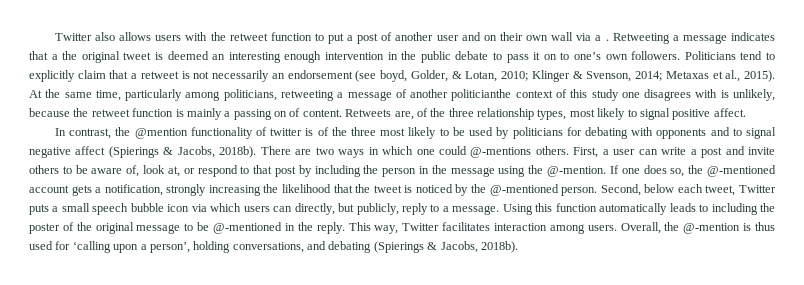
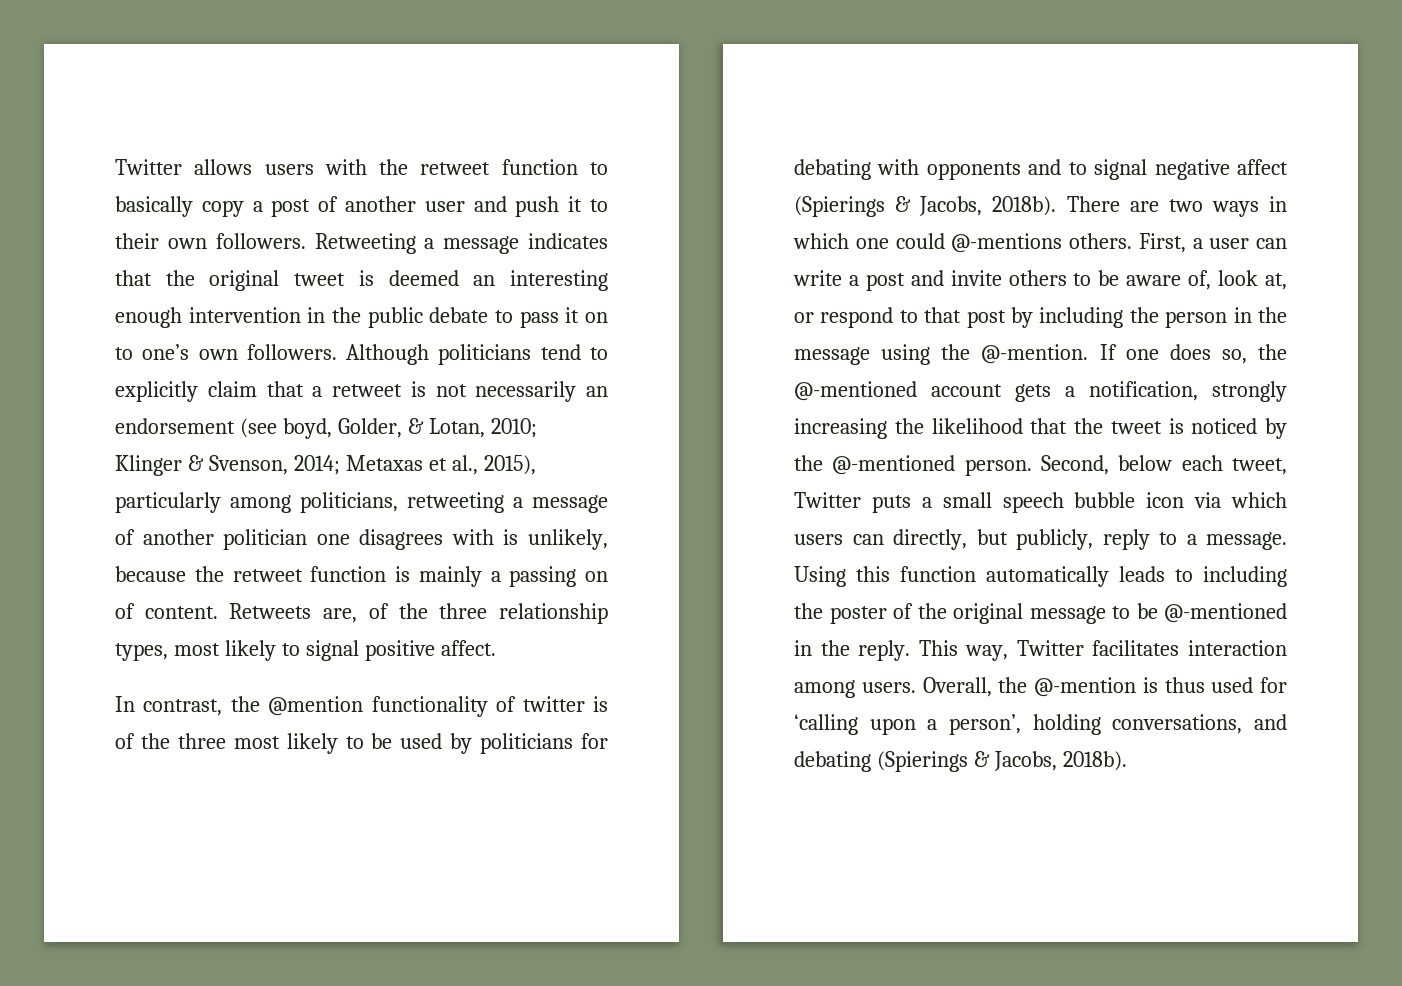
- Twitter also allows users with the retweet function to put a post of another user and on their own wall via a .
+ Twitter allows users with the retweet function to basically copy a post of another user and push it to their own followers.
- Retweeting a message indicates that a the original tweet is deemed an interesting enough intervention in the public debate to pass it on to one’s own followers.
+ Retweeting a message indicates that the original tweet is deemed an interesting enough intervention in the public debate to pass it on to one’s own followers.
- Politicians tend to explicitly claim that a retweet is not necessarily an endorsement (see boyd, Golder, & Lotan, 2010; Klinger & Svenson, 2014; Metaxas et al., 2015). At the same time, particularly among politicians, retweeting a message of another politicianthe context of this study one disagrees with is unlikely, because the retweet function is mainly a passing on of content.
+ Although politicians tend to explicitly claim that a retweet is not necessarily an endorsement (see boyd, Golder, & Lotan, 2010; Klinger & Svenson, 2014; Metaxas et al., 2015), particularly among politicians, retweeting a message of another politician one disagrees with is unlikely, because the retweet function is mainly a passing on of content.

